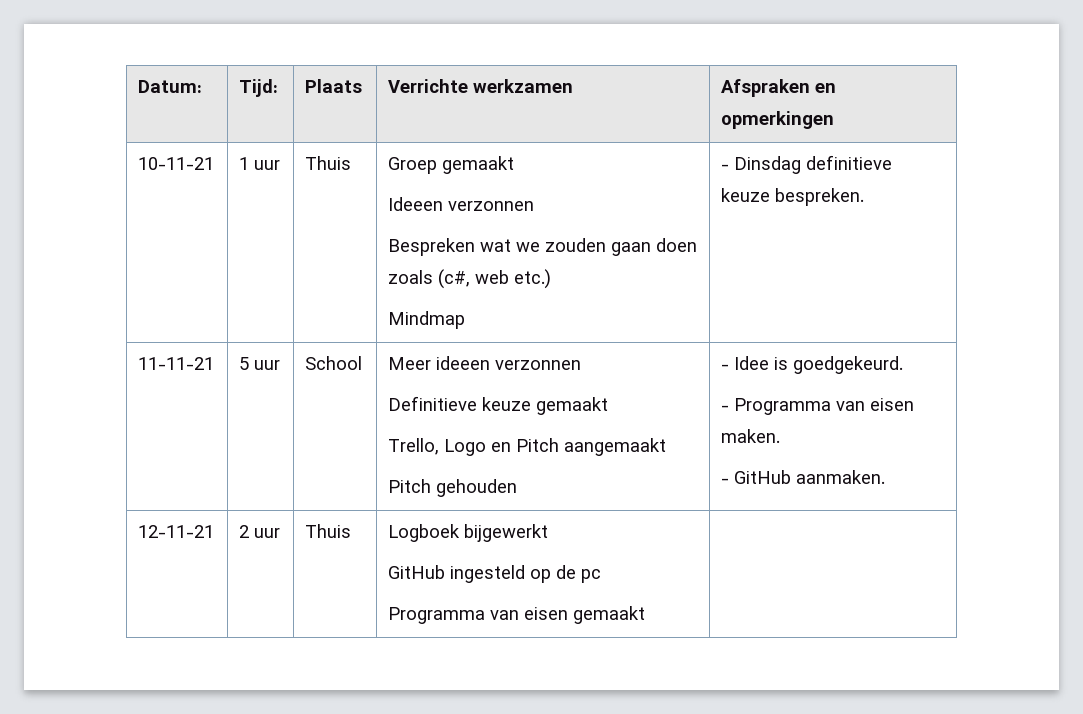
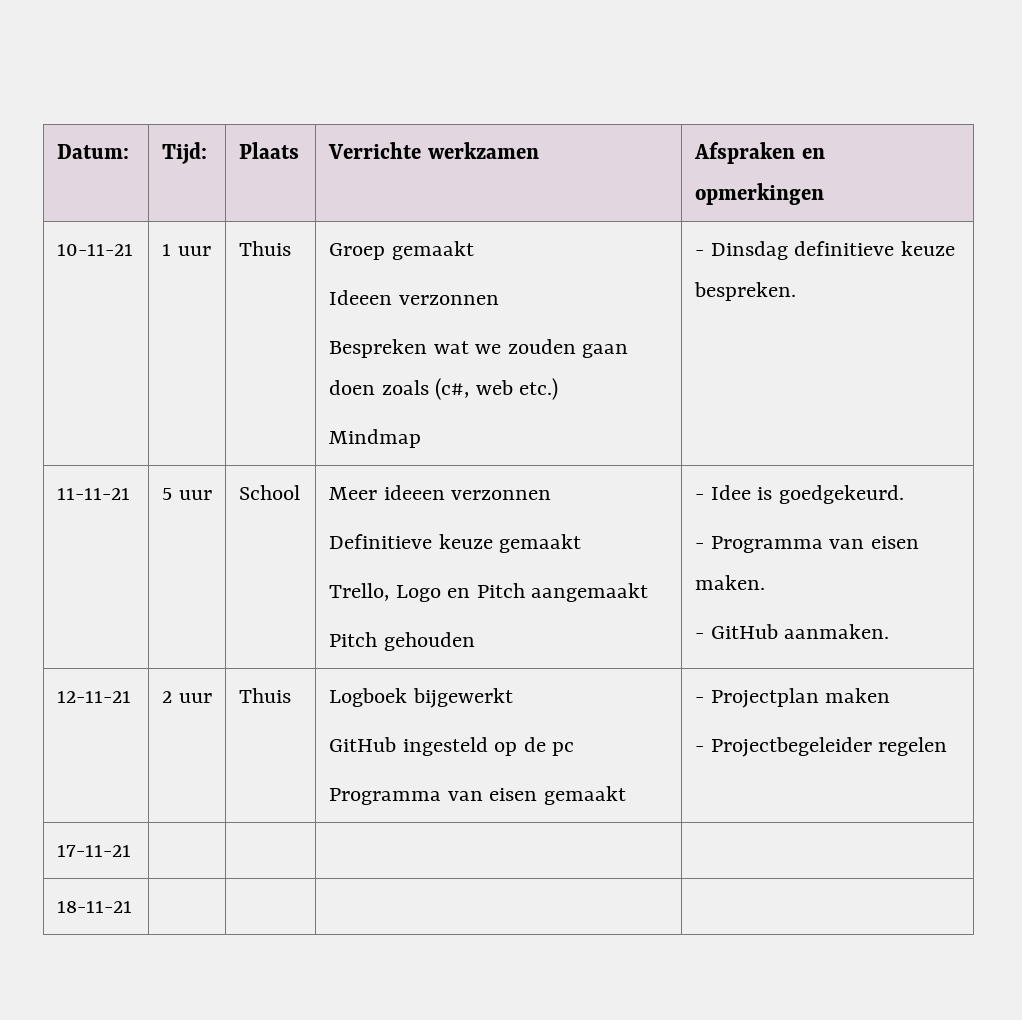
  12-11-21 | 2 uur | Thuis | Logboek bijgewerkt
  GitHub ingesteld op de pc
- Programma van eisen gemaakt |
+ Programma van eisen gemaakt | - Projectplan maken
+ - Projectbegeleider regelen
+ 17-11-21 | | | |
+ 18-11-21 | | | |

